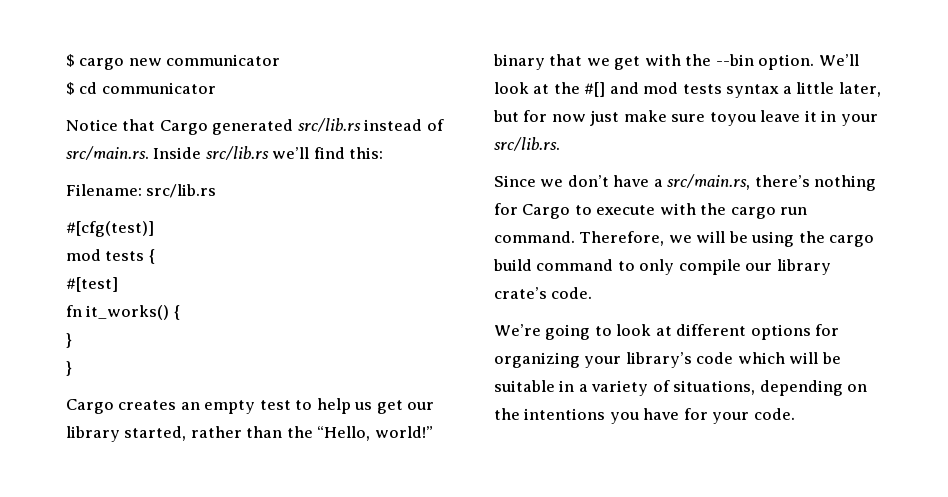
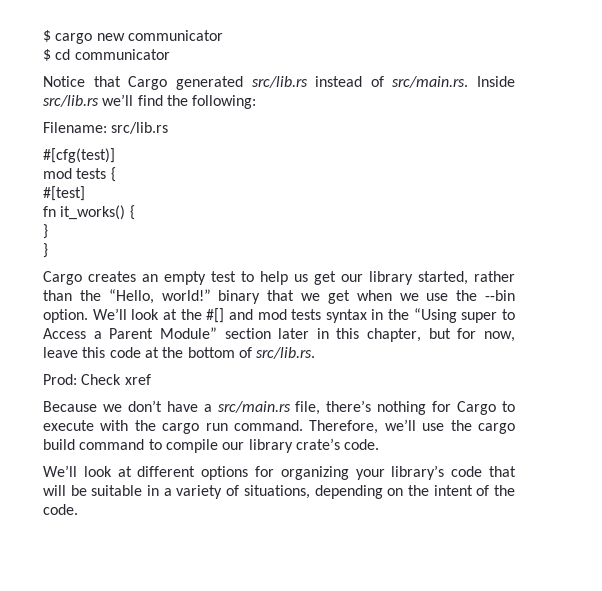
- Notice that Cargo generated src/lib.rs instead of src/main.rs. Inside src/lib.rs we’ll find this:
+ Notice that Cargo generated src/lib.rs instead of src/main.rs. Inside src/lib.rs we’ll find the following:
- Cargo creates an empty test to help us get our library started, rather than the “Hello, world!” binary that we get with the --bin option.
+ Cargo creates an empty test to help us get our library started, rather than the “Hello, world!” binary that we get when we use the --bin option.
- We’ll look at the #[] and mod tests syntax a little later, but for now just make sure toyou leave it in your src/lib.rs.
- Since we don’t have a src/main.rs, there’s nothing for Cargo to execute with the cargo run command.
+ We’ll look at the #[] and mod tests syntax in the “Using super to Access a Parent Module” section later in this chapter, but for now, leave this code at the bottom of src/lib.rs.
+ Prod: Check xref
+ Because we don’t have a src/main.rs file, there’s nothing for Cargo to execute with the cargo run command.
- Therefore, we will be using the cargo build command to only compile our library crate’s code.
+ Therefore, we’ll use the cargo build command to compile our library crate’s code.
- We’re going to look at different options for organizing your library’s code which will be suitable in a variety of situations, depending on the intentions you have for your code.
+ We’ll look at different options for organizing your library’s code that will be suitable in a variety of situations, depending on the intent of the code.

